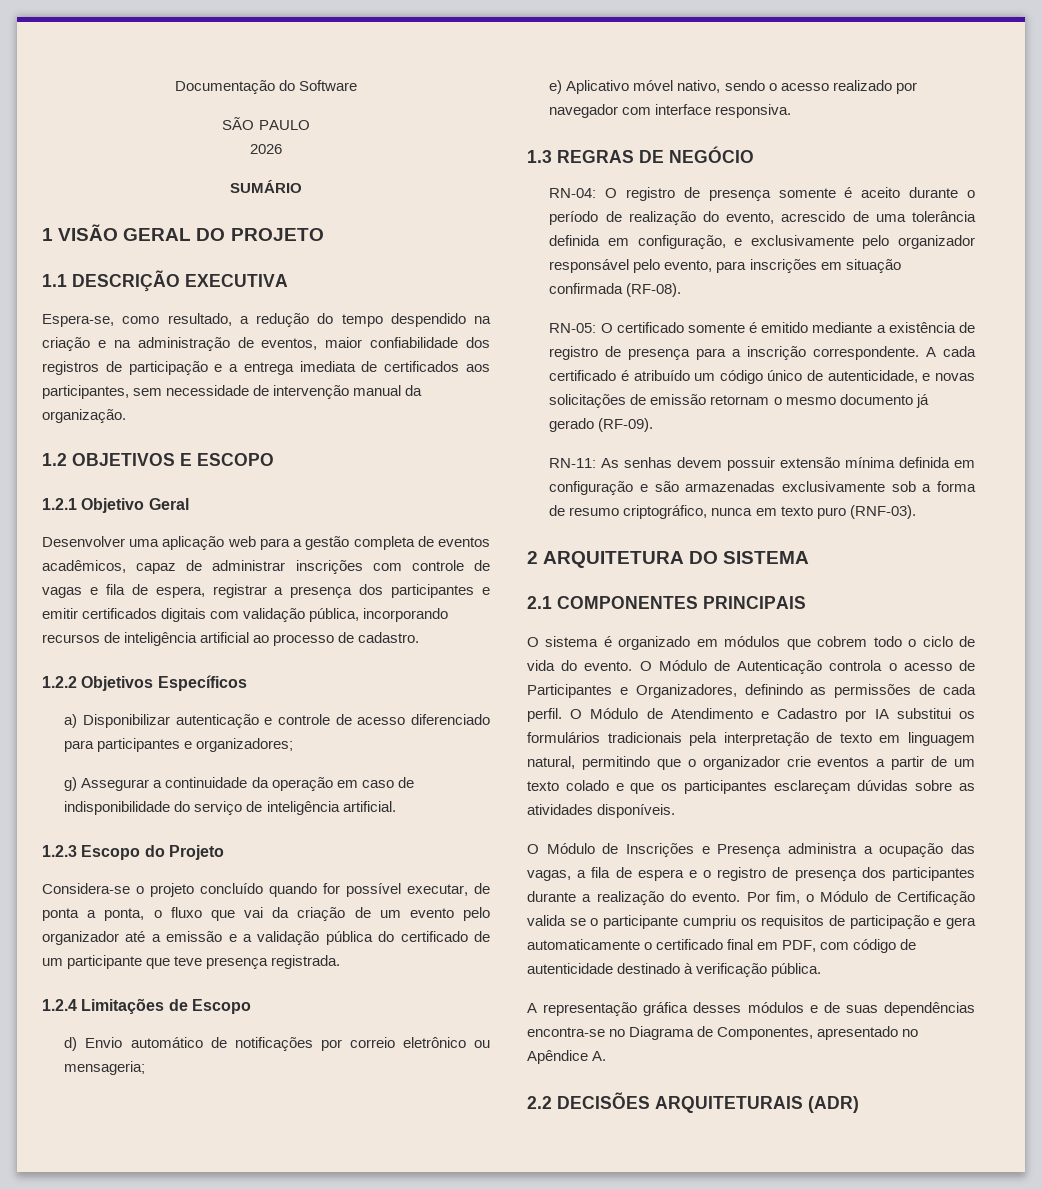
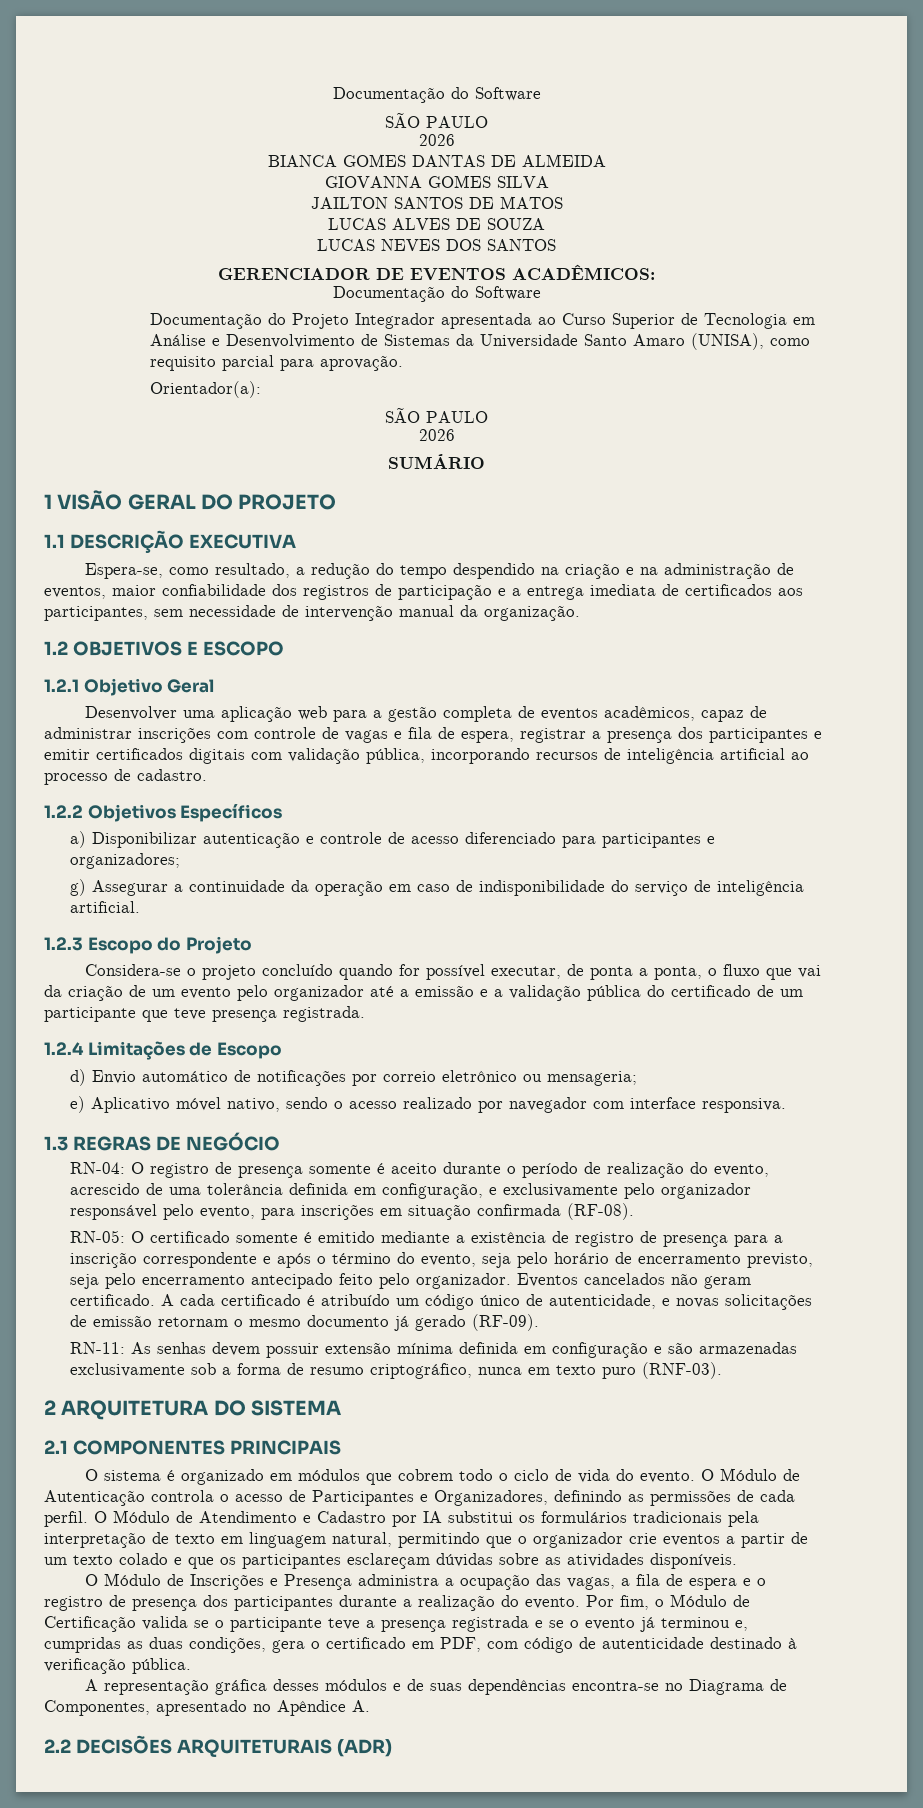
+ BIANCA GOMES DANTAS DE ALMEIDA
+ GIOVANNA GOMES SILVA
+ JAILTON SANTOS DE MATOS
+ LUCAS ALVES DE SOUZA
+ LUCAS NEVES DOS SANTOS
+ GERENCIADOR DE EVENTOS ACADÊMICOS:
+ Documentação do Software
+ Documentação do Projeto Integrador apresentada ao Curso Superior de Tecnologia em Análise e Desenvolvimento de Sistemas da Universidade Santo Amaro (UNISA), como requisito parcial para aprovação.
+ Orientador(a):
+ SÃO PAULO
+ 2026
- RN-05: O certificado somente é emitido mediante a existência de registro de presença para a inscrição correspondente.
+ RN-05: O certificado somente é emitido mediante a existência de registro de presença para a inscrição correspondente e após o término do evento, seja pelo horário de encerramento previsto, seja pelo encerramento antecipado feito pelo organizador. Eventos cancelados não geram certificado.
- Por fim, o Módulo de Certificação valida se o participante cumpriu os requisitos de participação e gera automaticamente o certificado final em PDF, com código de autenticidade destinado à verificação pública.
+ Por fim, o Módulo de Certificação valida se o participante teve a presença registrada e se o evento já terminou e, cumpridas as duas condições, gera o certificado em PDF, com código de autenticidade destinado à verificação pública.

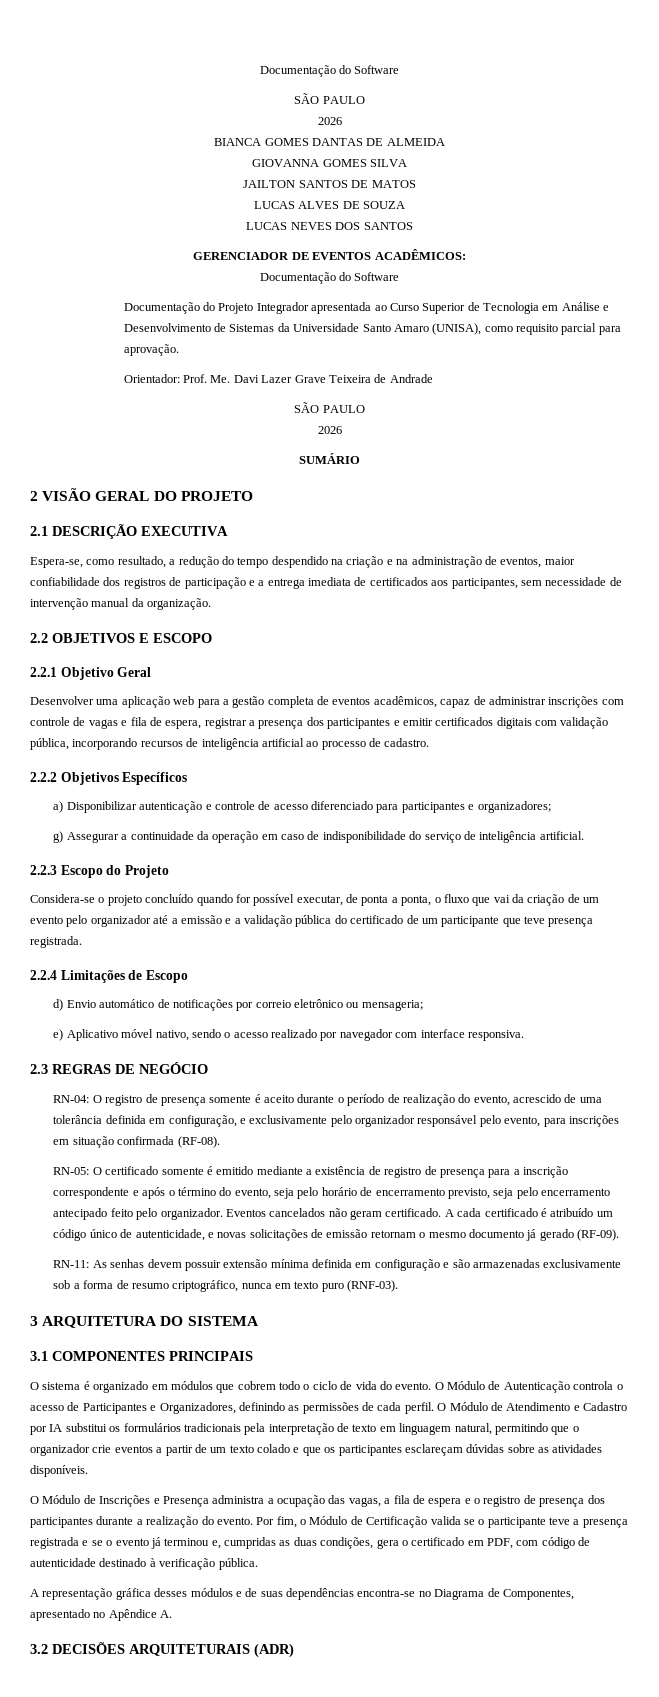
- Orientador(a):
+ Orientador: Prof. Me. Davi Lazer Grave Teixeira de Andrade
- 1 VISÃO GERAL DO PROJETO
+ 2 VISÃO GERAL DO PROJETO
- 1.1 DESCRIÇÃO EXECUTIVA
+ 2.1 DESCRIÇÃO EXECUTIVA
- 1.2 OBJETIVOS E ESCOPO
+ 2.2 OBJETIVOS E ESCOPO
- 1.2.1 Objetivo Geral
+ 2.2.1 Objetivo Geral
- 1.2.2 Objetivos Específicos
+ 2.2.2 Objetivos Específicos
- 1.2.3 Escopo do Projeto
+ 2.2.3 Escopo do Projeto
- 1.2.4 Limitações de Escopo
+ 2.2.4 Limitações de Escopo
- 1.3 REGRAS DE NEGÓCIO
+ 2.3 REGRAS DE NEGÓCIO
- 2 ARQUITETURA DO SISTEMA
+ 3 ARQUITETURA DO SISTEMA
- 2.1 COMPONENTES PRINCIPAIS
+ 3.1 COMPONENTES PRINCIPAIS
- 2.2 DECISÕES ARQUITETURAIS (ADR)
+ 3.2 DECISÕES ARQUITETURAIS (ADR)

